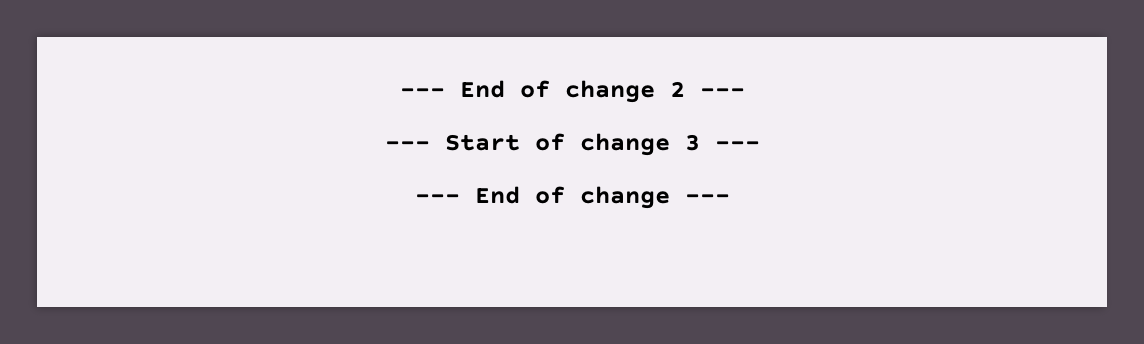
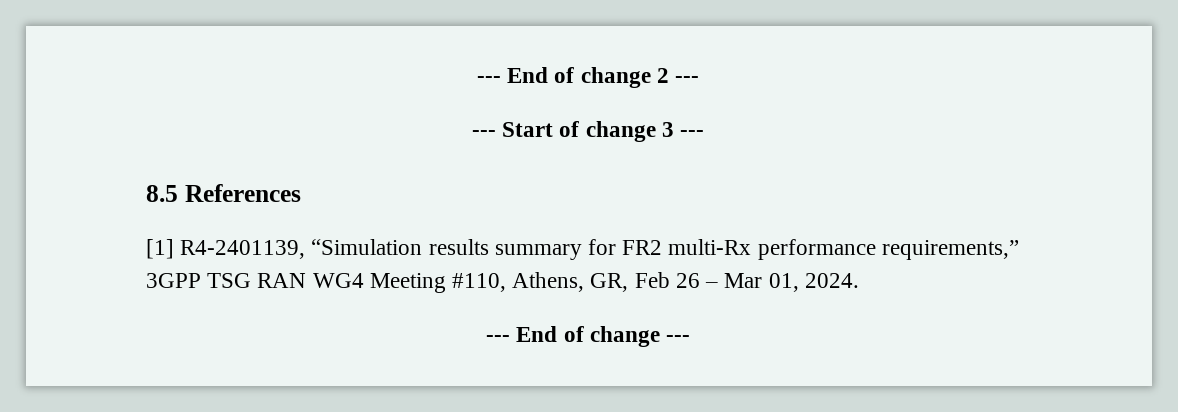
+ 8.5 References
+ [1] R4-2401139, “Simulation results summary for FR2 multi-Rx performance requirements,” 3GPP TSG RAN WG4 Meeting #110, Athens, GR, Feb 26 – Mar 01, 2024.

